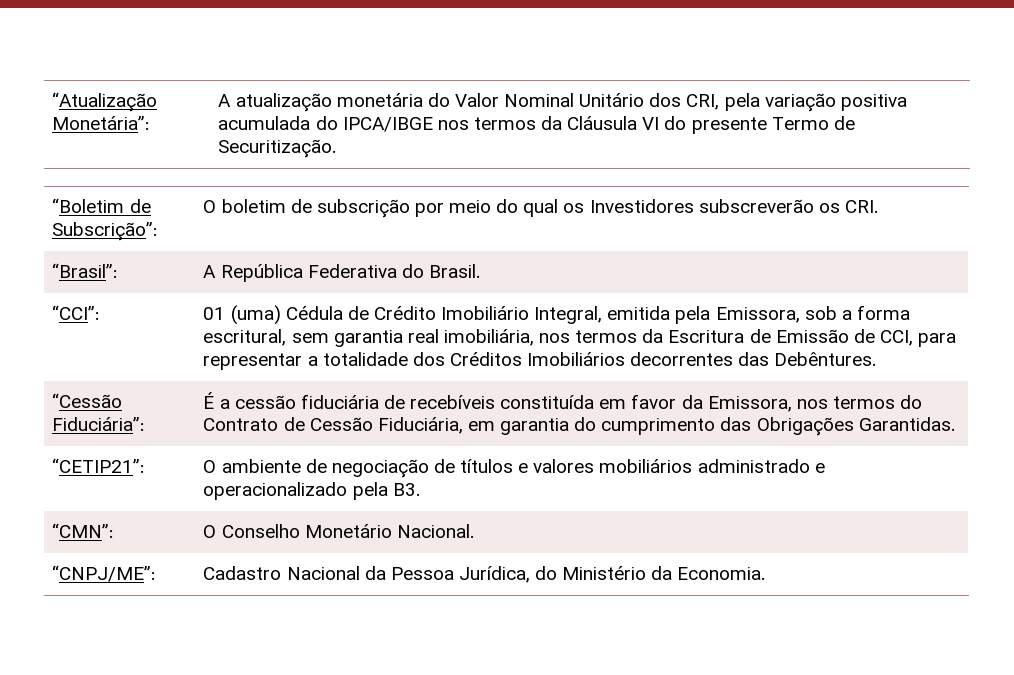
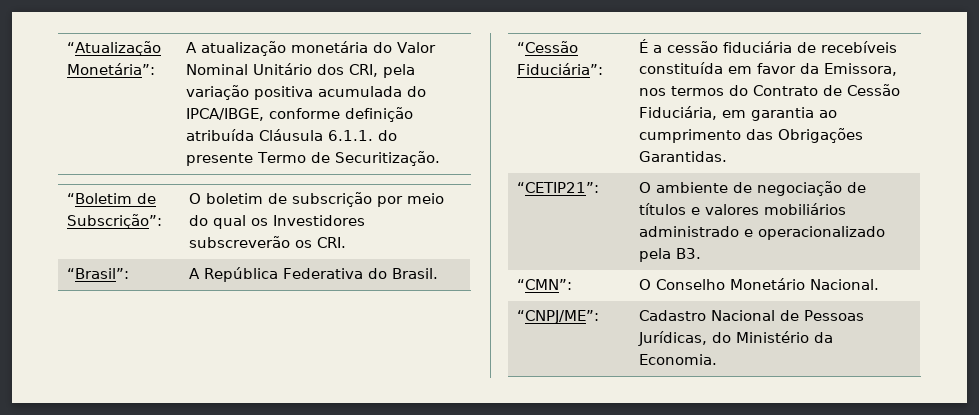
- “Atualização Monetária”: | A atualização monetária do Valor Nominal Unitário dos CRI, pela variação positiva acumulada do IPCA/IBGE nos termos da Cláusula VI do presente Termo de Securitização.
+ “Atualização Monetária”: | A atualização monetária do Valor Nominal Unitário dos CRI, pela variação positiva acumulada do IPCA/IBGE, conforme definição atribuída Cláusula 6.1.1. do presente Termo de Securitização.
- “CCI”: | 01 (uma) Cédula de Crédito Imobiliário Integral, emitida pela Emissora, sob a forma escritural, sem garantia real imobiliária, nos termos da Escritura de Emissão de CCI, para representar a totalidade dos Créditos Imobiliários decorrentes das Debêntures.
- “Cessão Fiduciária”: | É a cessão fiduciária de recebíveis constituída em favor da Emissora, nos termos do Contrato de Cessão Fiduciária, em garantia do cumprimento das Obrigações Garantidas.
+ “Cessão Fiduciária”: | É a cessão fiduciária de recebíveis constituída em favor da Emissora, nos termos do Contrato de Cessão Fiduciária, em garantia ao cumprimento das Obrigações Garantidas.
- “CNPJ/ME”: | Cadastro Nacional da Pessoa Jurídica, do Ministério da Economia.
+ “CNPJ/ME”: | Cadastro Nacional de Pessoas Jurídicas, do Ministério da Economia.

